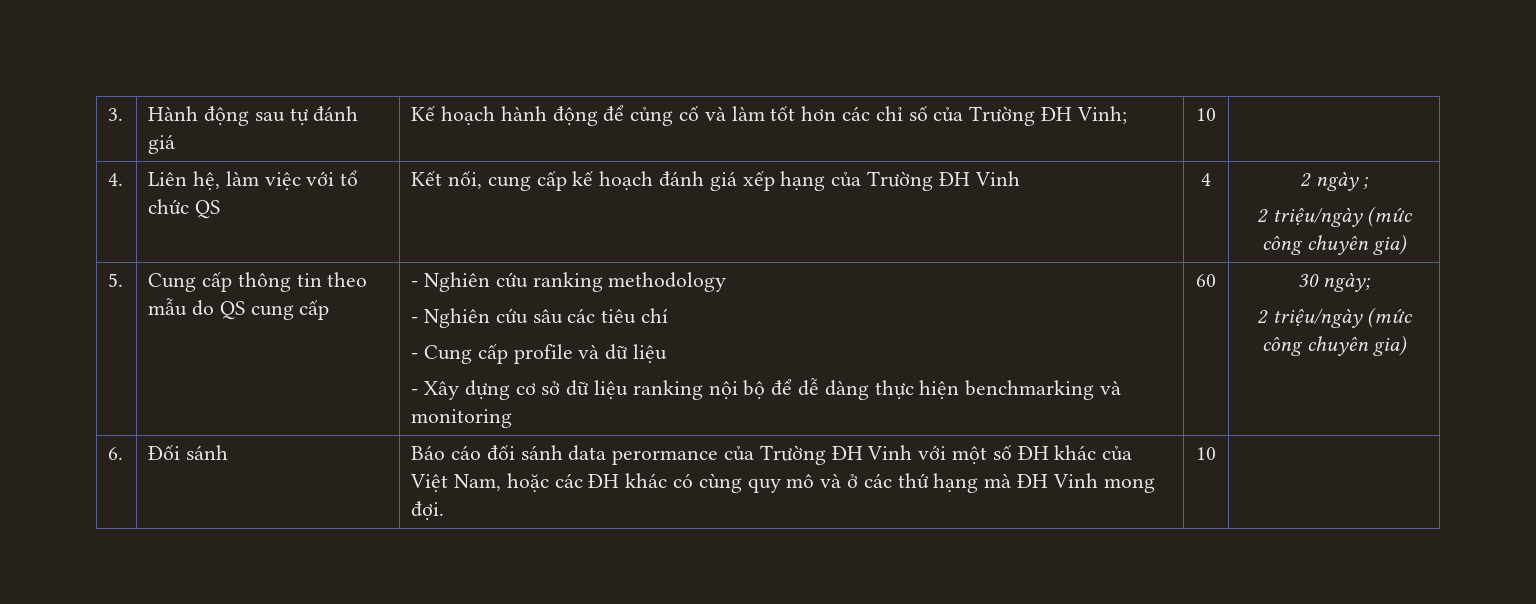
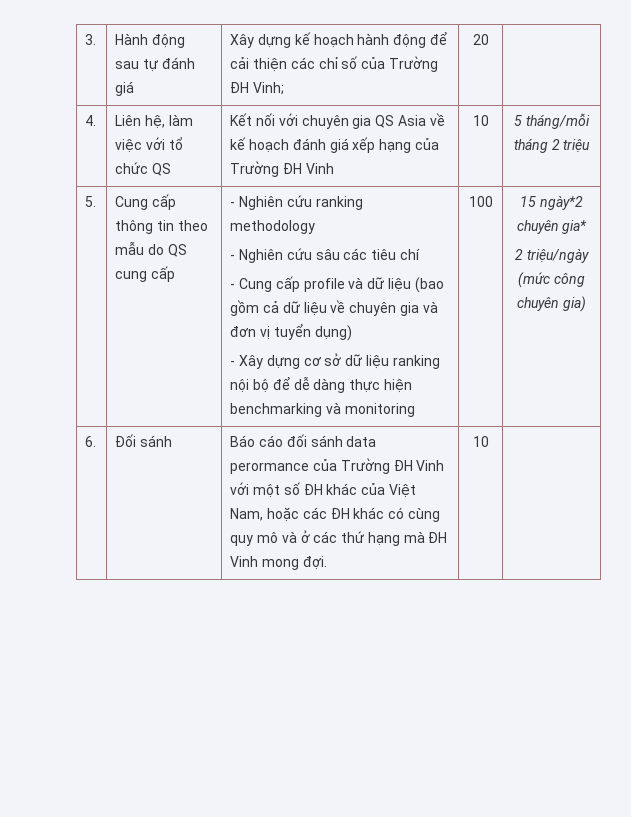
- 3. | Hành động sau tự đánh giá | Kế hoạch hành động để củng cố và làm tốt hơn các chỉ số của Trường ĐH Vinh; | 10 |
+ 3. | Hành động sau tự đánh giá | Xây dựng kế hoạch hành động để cải thiện các chỉ số của Trường ĐH Vinh; | 20 |
- 4. | Liên hệ, làm việc với tổ chức QS | Kết nối, cung cấp kế hoạch đánh giá xếp hạng của Trường ĐH Vinh | 4 | 2 ngày ;
- 2 triệu/ngày (mức công chuyên gia)
+ 4. | Liên hệ, làm việc với tổ chức QS | Kết nối với chuyên gia QS Asia về kế hoạch đánh giá xếp hạng của Trường ĐH Vinh | 10 | 5 tháng/mỗi tháng 2 triệu
- - Cung cấp profile và dữ liệu
+ - Cung cấp profile và dữ liệu (bao gồm cả dữ liệu về chuyên gia và đơn vị tuyển dụng)
- 60 | 30 ngày;
+ 100 | 15 ngày*2 chuyên gia*

